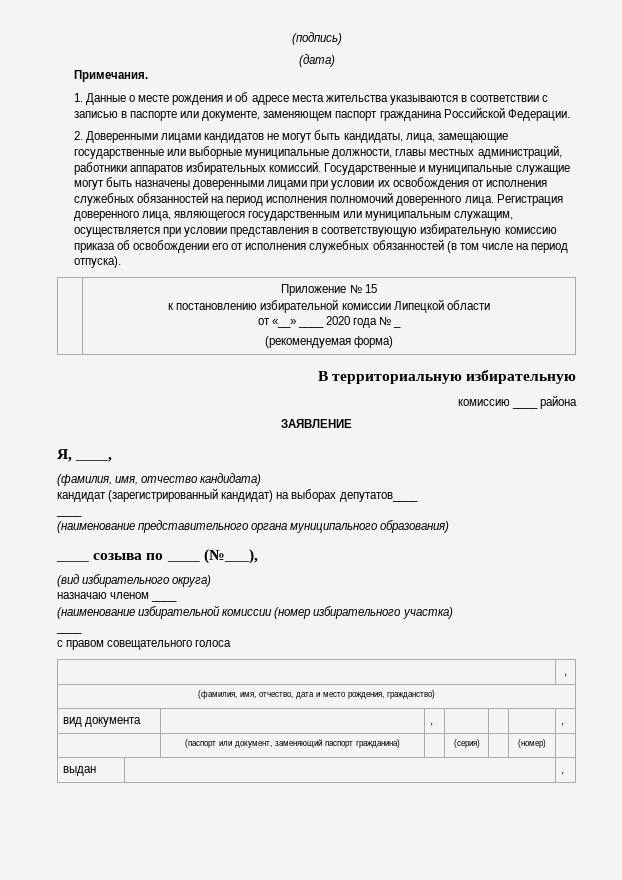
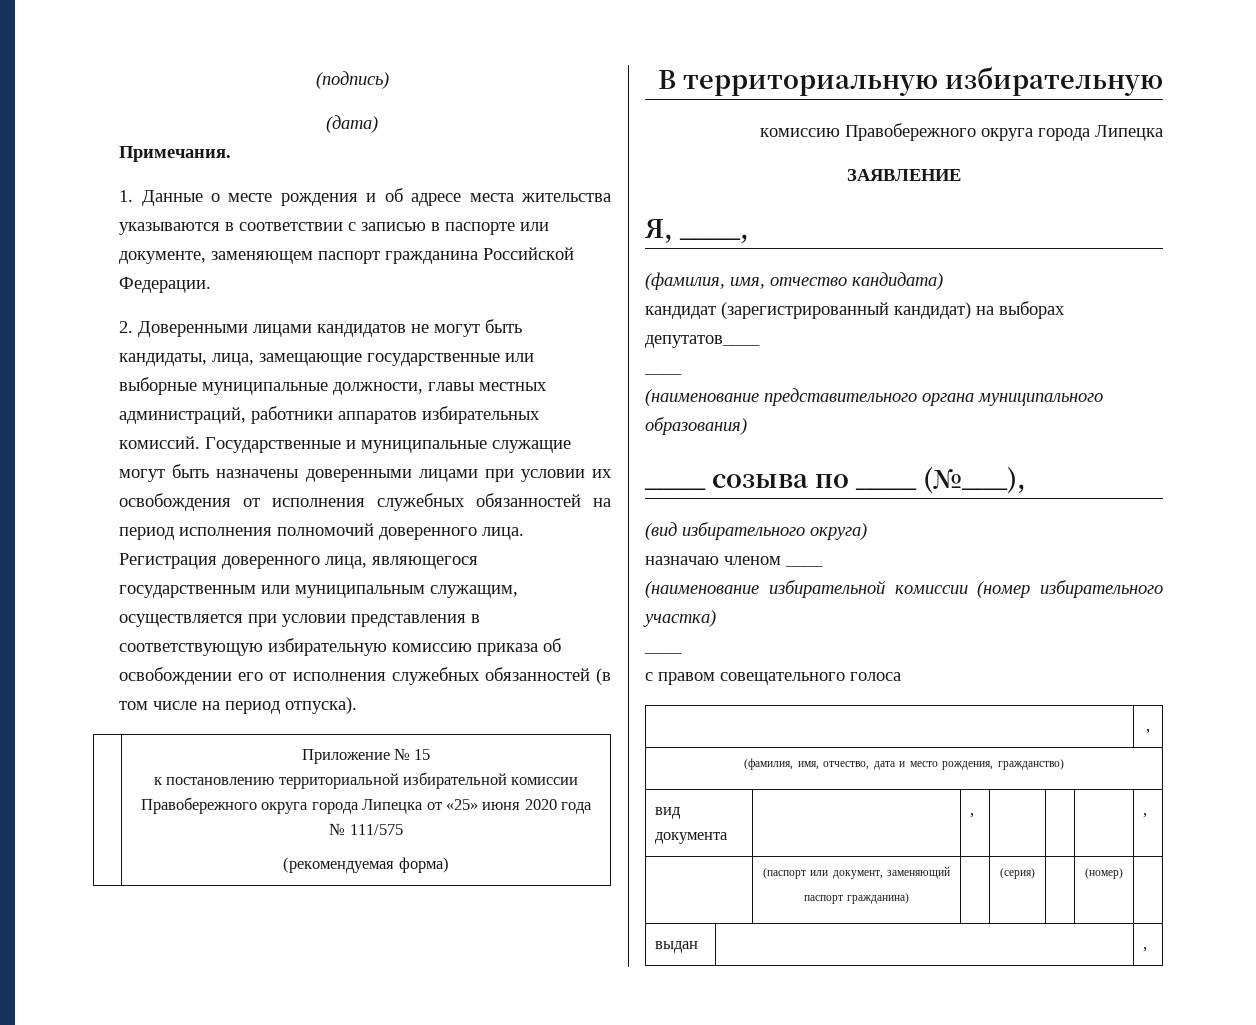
  | Приложение № 15
- к постановлению избирательной комиссии Липецкой области
- от «__» ____ 2020 года № _
+ к постановлению территориальной избирательной комиссии Правобережного округа города Липецка от «25» июня 2020 года № 111/575
- комиссию ____ района
+ комиссию Правобережного округа города Липецка

